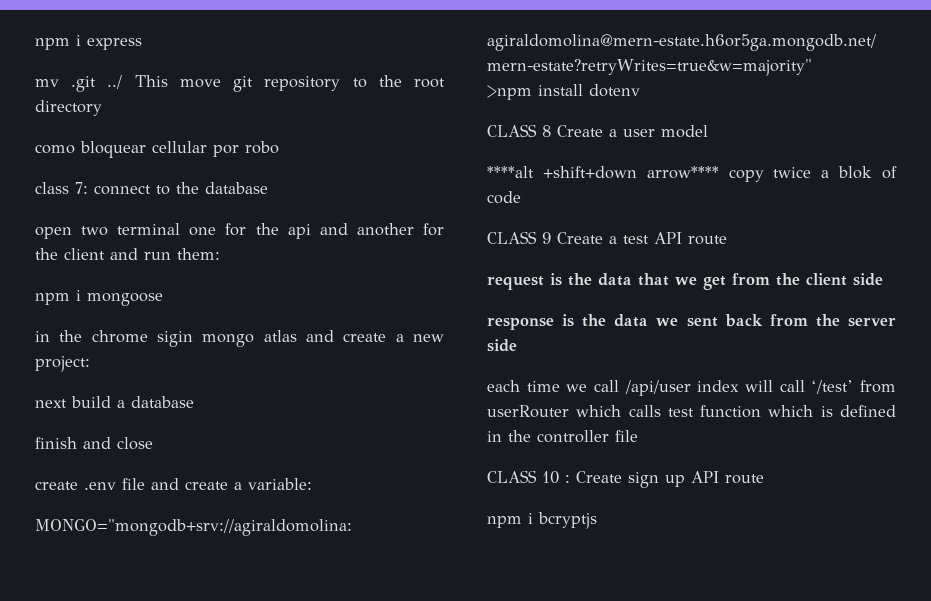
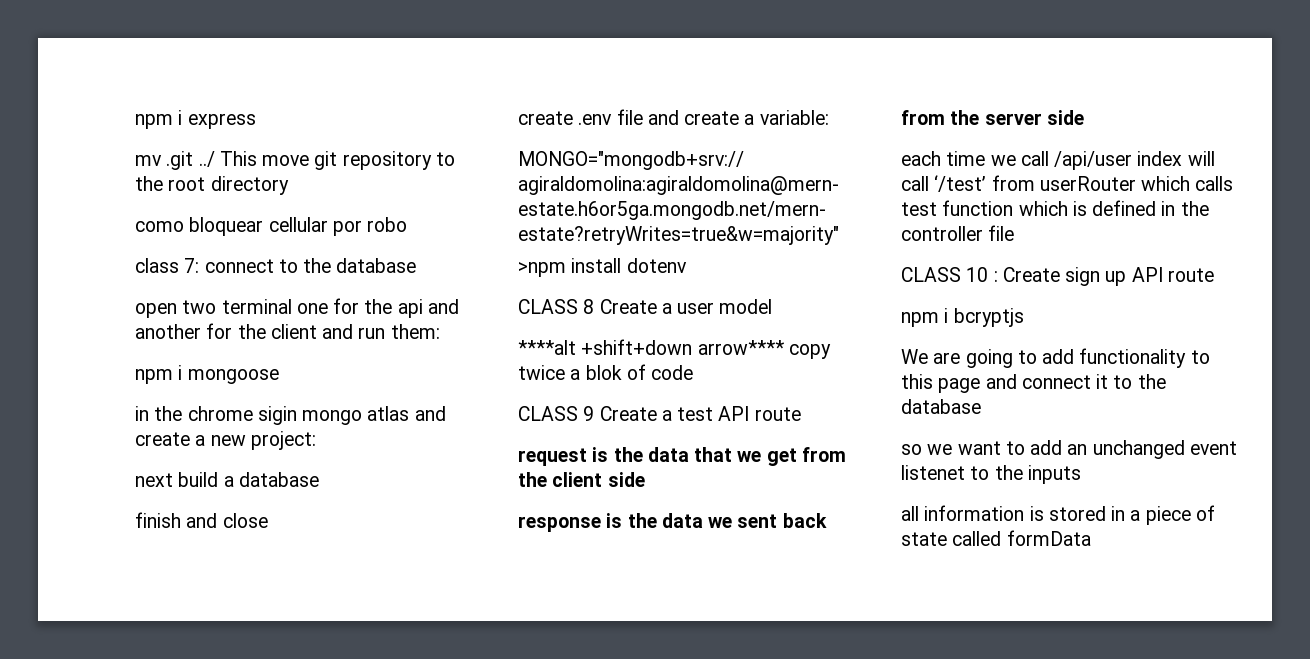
+ We are going to add functionality to this page and connect it to the database
+ so we want to add an unchanged event listenet to the inputs
+ all information is stored in a piece of state called formData

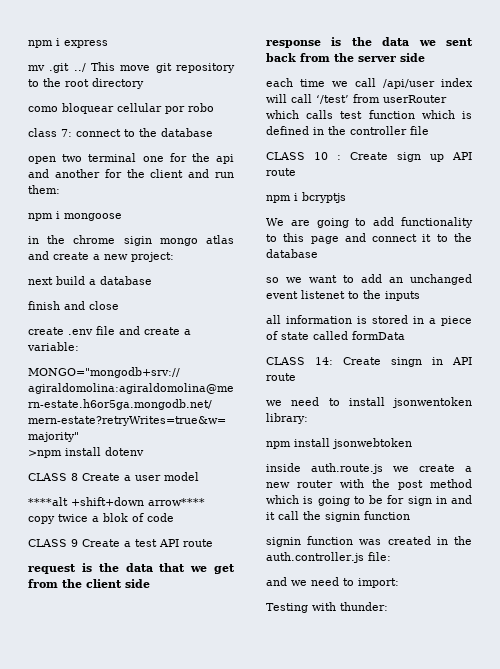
+ CLASS 14: Create singn in API route
+ we need to install jsonwentoken library:
+ npm install jsonwebtoken
+ inside auth.route.js we create a new router with the post method which is going to be for sign in and it call the signin function
+ signin function was created in the auth.controller.js file:
+ and we need to import:
+ Testing with thunder:

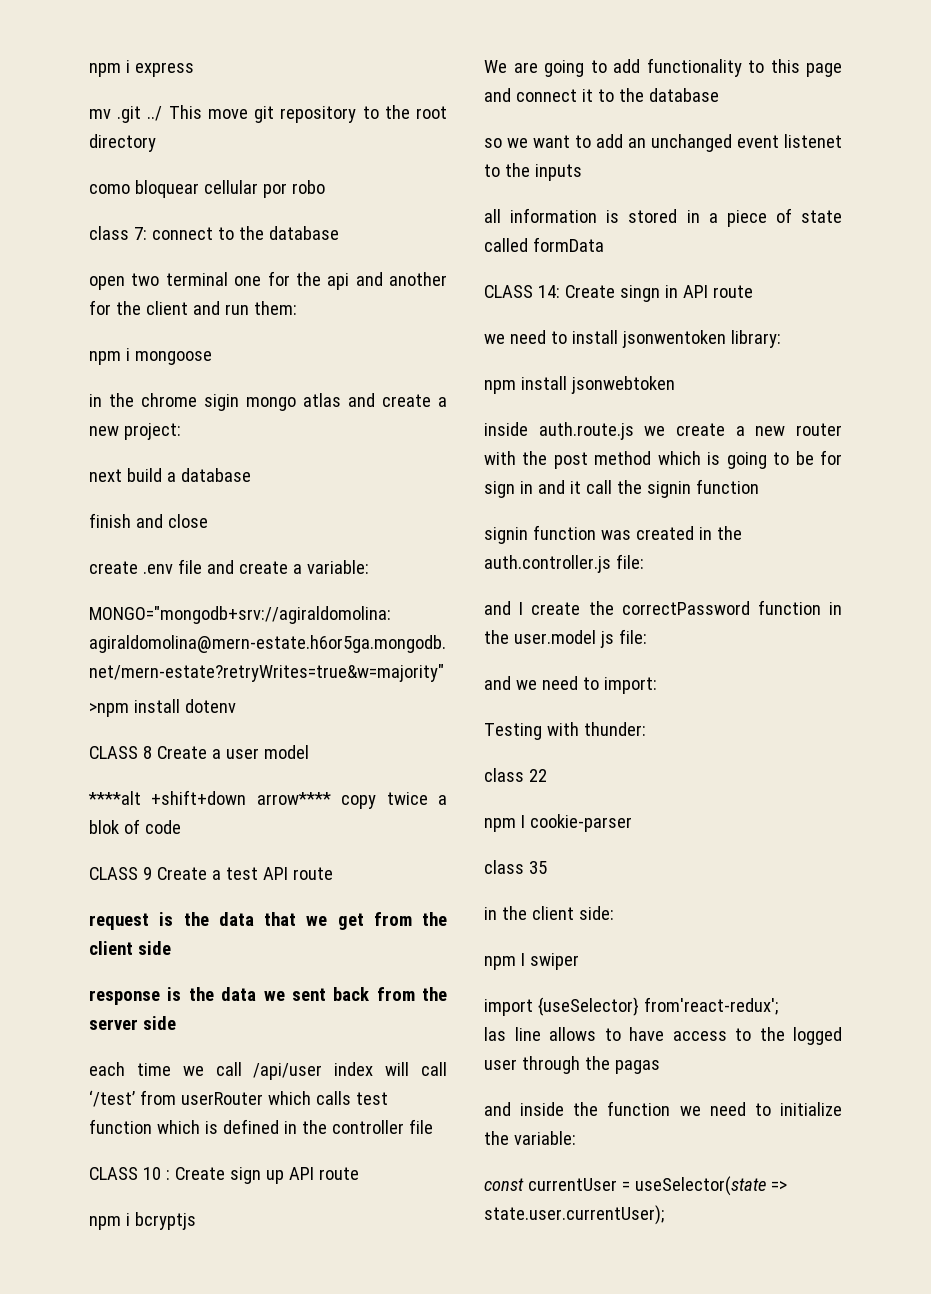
+ and I create the correctPassword function in the user.model js file:
+ class 22
+ npm I cookie-parser
+ class 35
+ in the client side:
+ npm I swiper
+ import {useSelector} from'react-redux';
+ las line allows to have access to the logged user through the pagas
+ and inside the function we need to initialize the variable:
+ const currentUser = useSelector(state => state.user.currentUser);

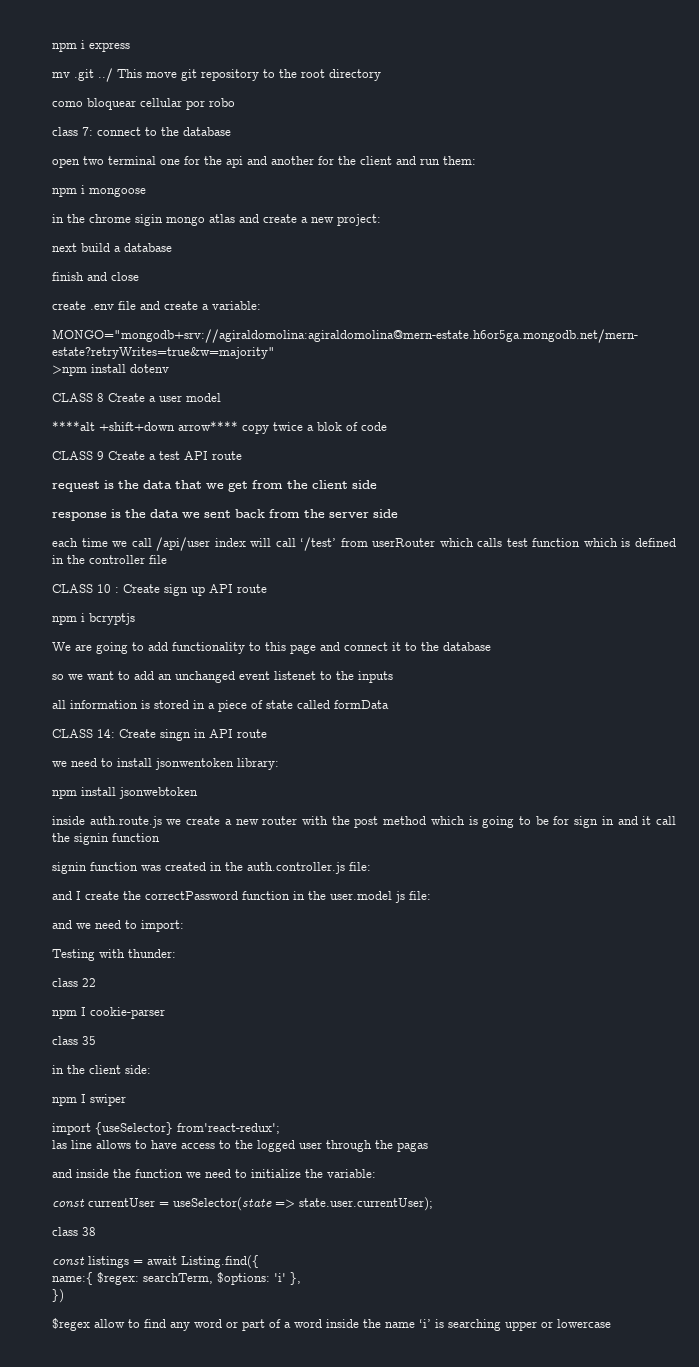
+ class 38
+ const listings = await Listing.find({
+ name:{ $regex: searchTerm, $options: 'i' },
+ })
+ $regex allow to find any word or part of a word inside the name ‘i’ is searching upper or lowercase

